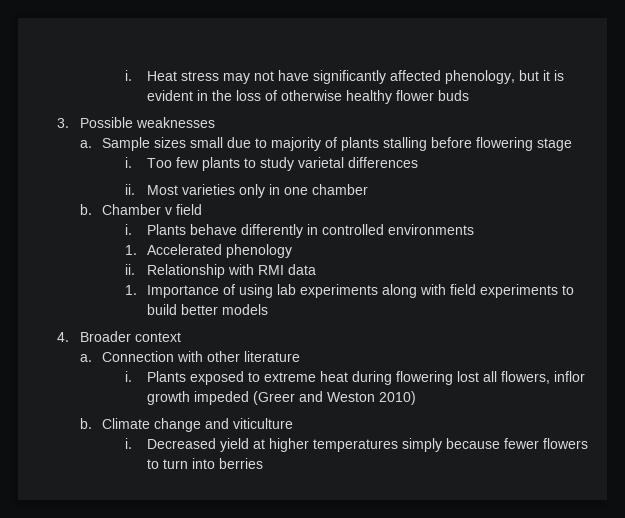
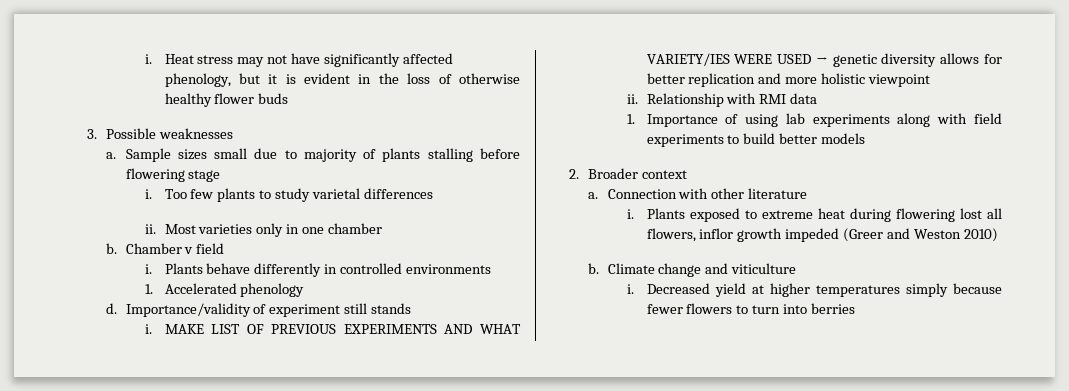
+ d. Importance/validity of experiment still stands
+ i. MAKE LIST OF PREVIOUS EXPERIMENTS AND WHAT VARIETY/IES WERE USED → genetic diversity allows for better replication and more holistic viewpoint
- 4. Broader context
+ 2. Broader context

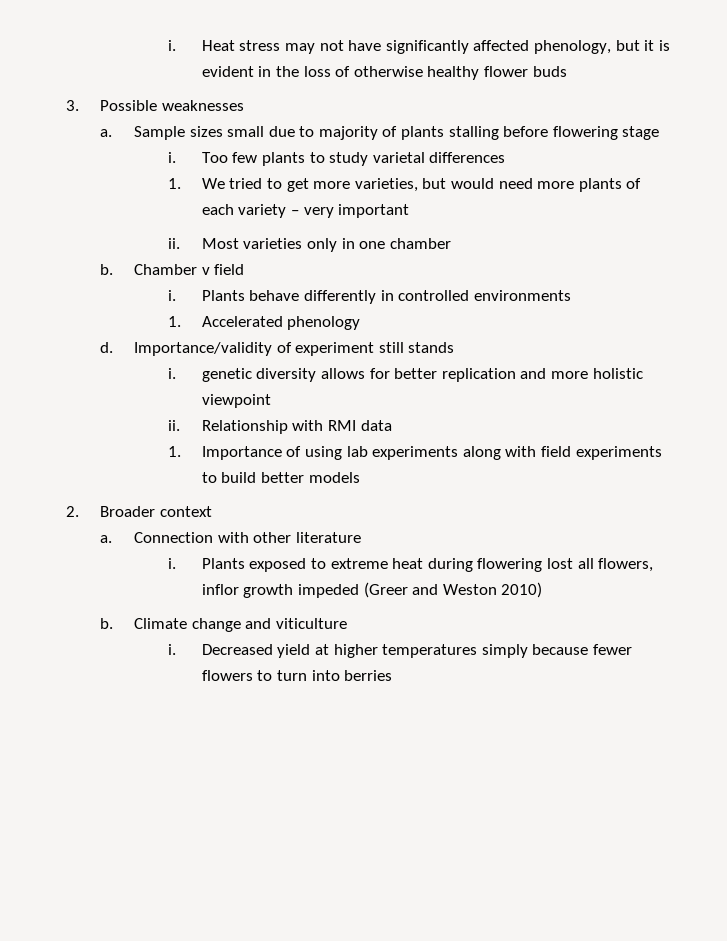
+ 1. We tried to get more varieties, but would need more plants of each variety – very important
- i. MAKE LIST OF PREVIOUS EXPERIMENTS AND WHAT VARIETY/IES WERE USED → genetic diversity allows for better replication and more holistic viewpoint
+ i. genetic diversity allows for better replication and more holistic viewpoint

